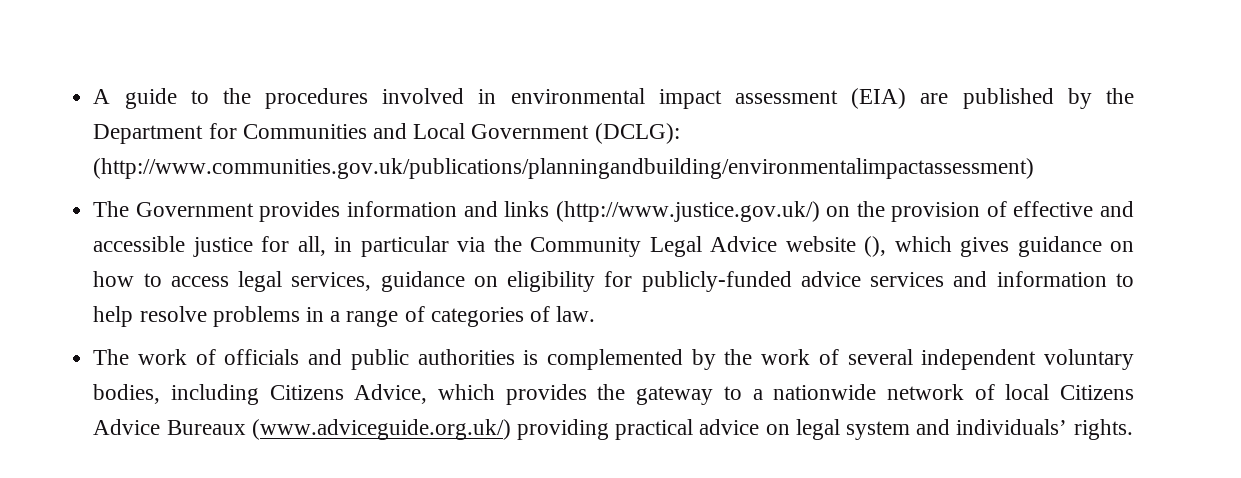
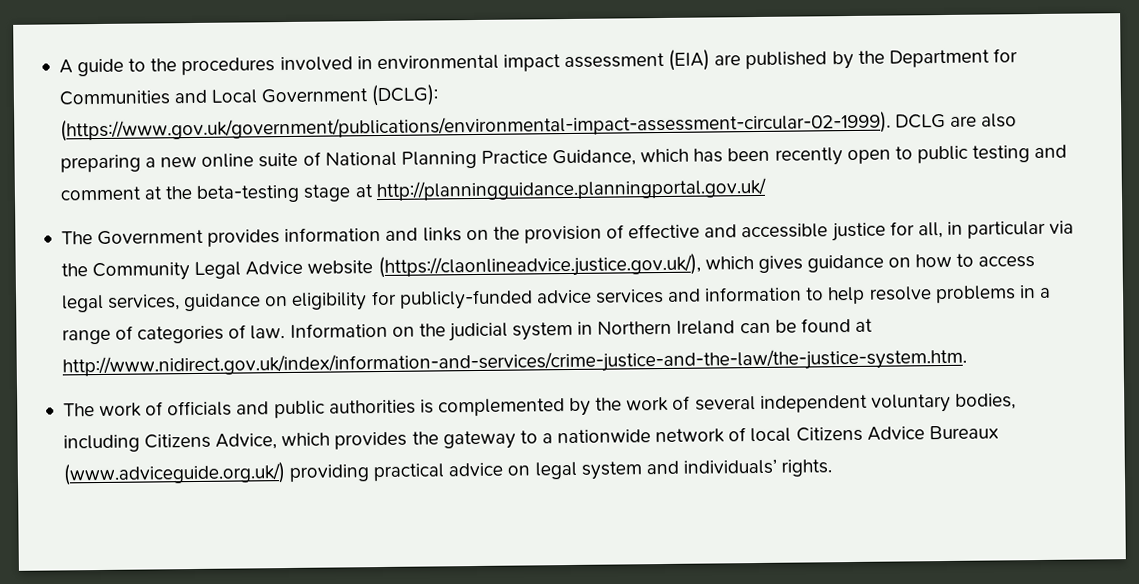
- A guide to the procedures involved in environmental impact assessment (EIA) are published by the Department for Communities and Local Government (DCLG): (http://www.communities.gov.uk/publications/planningandbuilding/environmentalimpactassessment)
+ A guide to the procedures involved in environmental impact assessment (EIA) are published by the Department for Communities and Local Government (DCLG): (https://www.gov.uk/government/publications/environmental-impact-assessment-circular-02-1999). DCLG are also preparing a new online suite of National Planning Practice Guidance, which has been recently open to public testing and comment at the beta-testing stage at http://planningguidance.planningportal.gov.uk/
- The Government provides information and links (http://www.justice.gov.uk/) on the provision of effective and accessible justice for all, in particular via the Community Legal Advice website (), which gives guidance on how to access legal services, guidance on eligibility for publicly-funded advice services and information to help resolve problems in a range of categories of law.
+ The Government provides information and links on the provision of effective and accessible justice for all, in particular via the Community Legal Advice website (https://claonlineadvice.justice.gov.uk/), which gives guidance on how to access legal services, guidance on eligibility for publicly-funded advice services and information to help resolve problems in a range of categories of law. Information on the judicial system in Northern Ireland can be found at http://www.nidirect.gov.uk/index/information-and-services/crime-justice-and-the-law/the-justice-system.htm.

